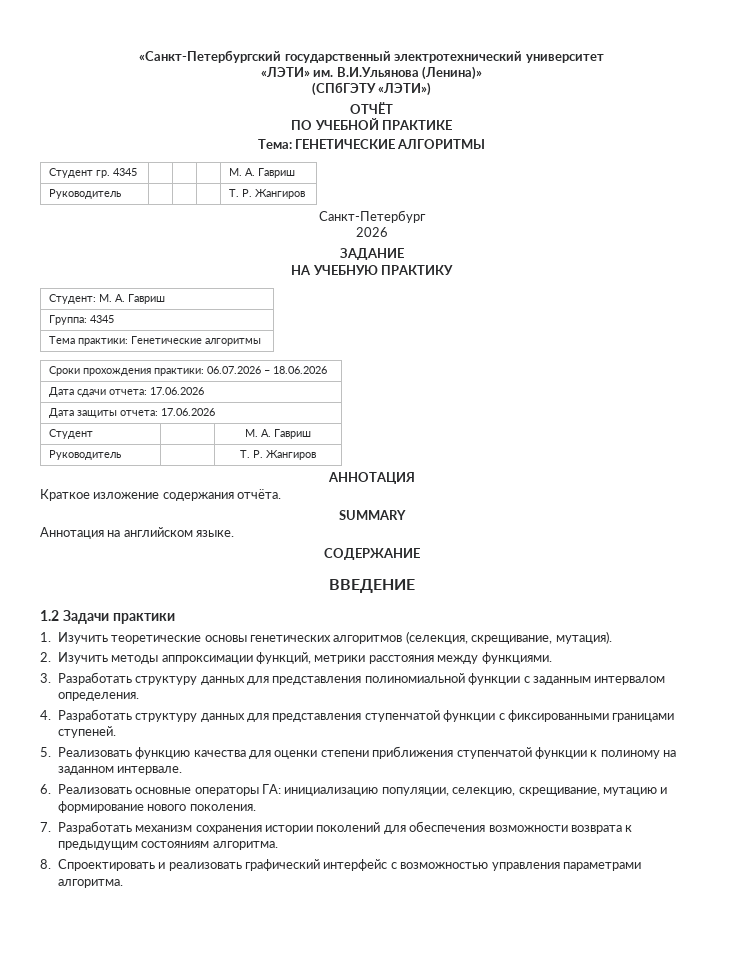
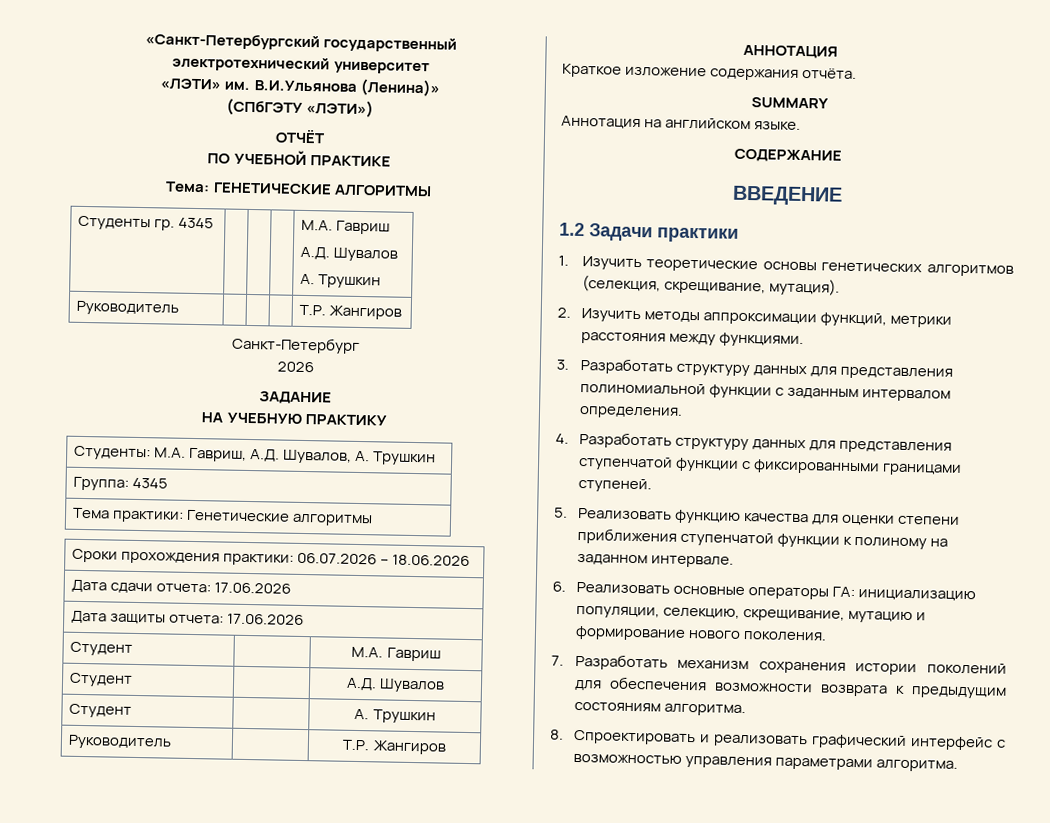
- Студент гр. 4345 | | | | М. А. Гавриш
+ Студенты гр. 4345 | | | | М.А. Гавриш
+ А.Д. Шувалов
+ А. Трушкин
- Руководитель | | | | Т. Р. Жангиров
+ Руководитель | | | | Т.Р. Жангиров
- Студент: М. А. Гавриш
+ Студенты: М.А. Гавриш, А.Д. Шувалов, А. Трушкин
- Студент | | М. А. Гавриш
- Руководитель | | Т. Р. Жангиров
+ Студент | | М.А. Гавриш
+ Студент | | А.Д. Шувалов
+ Студент | | А. Трушкин
+ Руководитель | | Т.Р. Жангиров

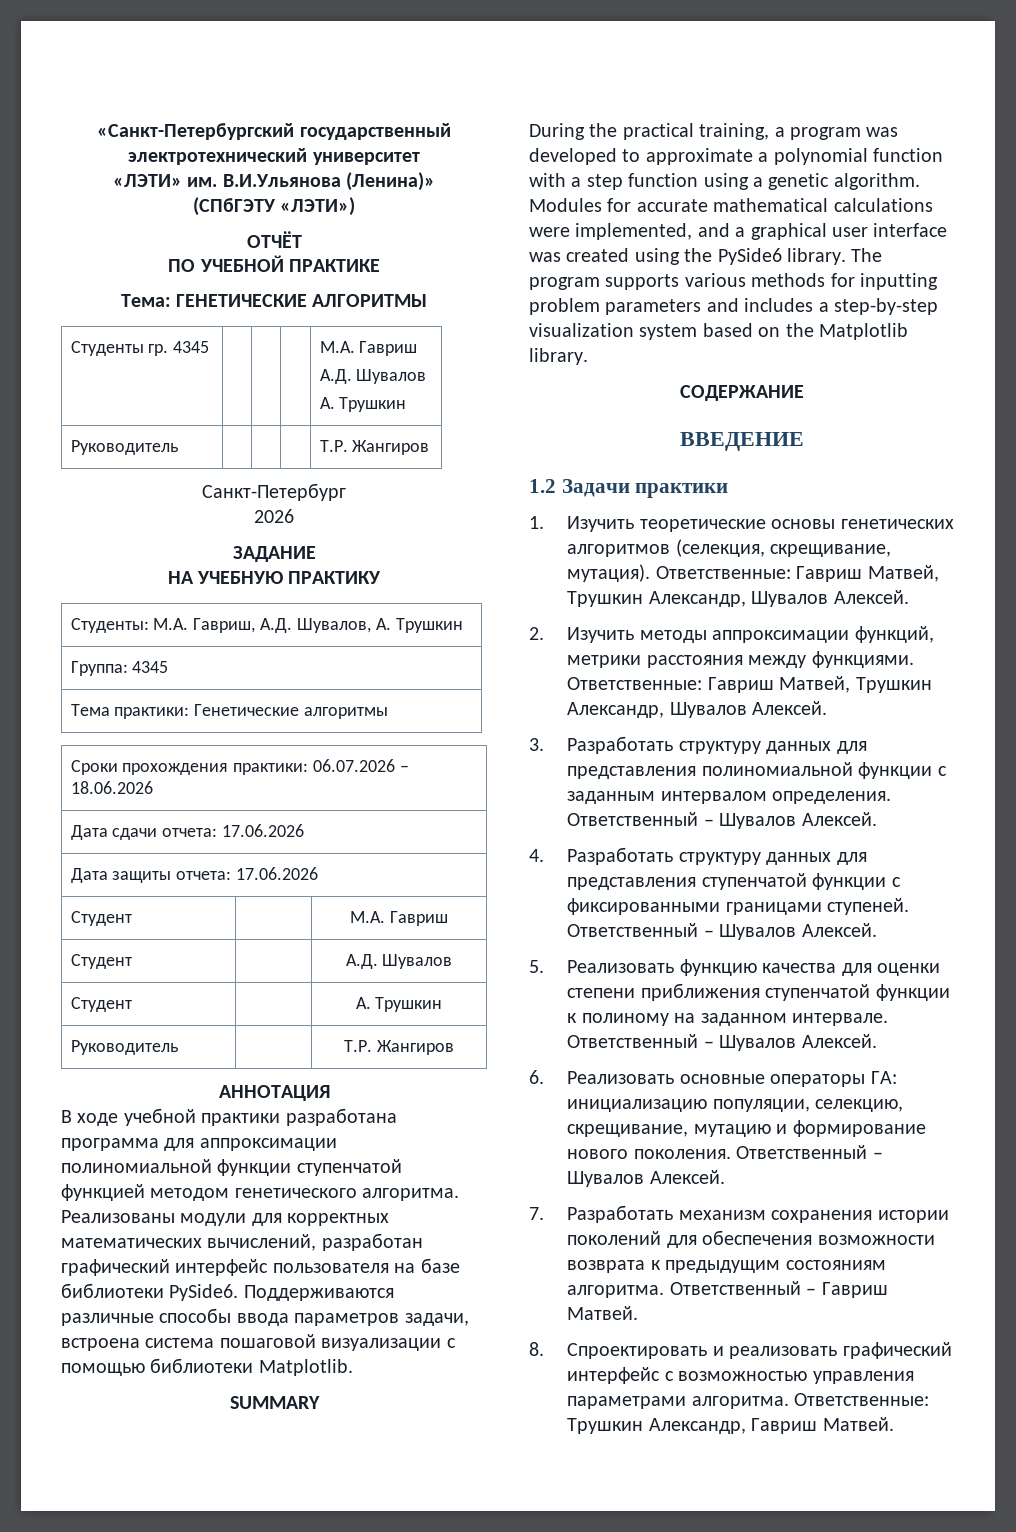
- Краткое изложение содержания отчёта.
+ В ходе учебной практики разработана программа для аппроксимации полиномиальной функции ступенчатой функцией методом генетического алгоритма. Реализованы модули для корректных математических вычислений, разработан графический интерфейс пользователя на базе библиотеки PySide6. Поддерживаются различные способы ввода параметров задачи, встроена система пошаговой визуализации с помощью библиотеки Matplotlib.
  SUMMARY
- Аннотация на английском языке.
+ During the practical training, a program was developed to approximate a polynomial function with a step function using a genetic algorithm. Modules for accurate mathematical calculations were implemented, and a graphical user interface was created using the PySide6 library. The program supports various methods for inputting problem parameters and includes a step-by-step visualization system based on the Matplotlib library.
- 1. Изучить теоретические основы генетических алгоритмов (селекция, скрещивание, мутация).
+ 1. Изучить теоретические основы генетических алгоритмов (селекция, скрещивание, мутация). Ответственные: Гавриш Матвей, Трушкин Александр, Шувалов Алексей.
- 2. Изучить методы аппроксимации функций, метрики расстояния между функциями.
+ 2. Изучить методы аппроксимации функций, метрики расстояния между функциями. Ответственные: Гавриш Матвей, Трушкин Александр, Шувалов Алексей.
- 3. Разработать структуру данных для представления полиномиальной функции с заданным интервалом определения.
+ 3. Разработать структуру данных для представления полиномиальной функции с заданным интервалом определения. Ответственный – Шувалов Алексей.
- 4. Разработать структуру данных для представления ступенчатой функции с фиксированными границами ступеней.
+ 4. Разработать структуру данных для представления ступенчатой функции с фиксированными границами ступеней. Ответственный – Шувалов Алексей.
- 5. Реализовать функцию качества для оценки степени приближения ступенчатой функции к полиному на заданном интервале.
+ 5. Реализовать функцию качества для оценки степени приближения ступенчатой функции к полиному на заданном интервале. Ответственный – Шувалов Алексей.
- 6. Реализовать основные операторы ГА: инициализацию популяции, селекцию, скрещивание, мутацию и формирование нового поколения.
+ 6. Реализовать основные операторы ГА: инициализацию популяции, селекцию, скрещивание, мутацию и формирование нового поколения. Ответственный – Шувалов Алексей.
+ Ответственный – Гавриш Матвей.
+ Ответственные: Трушкин Александр, Гавриш Матвей.

